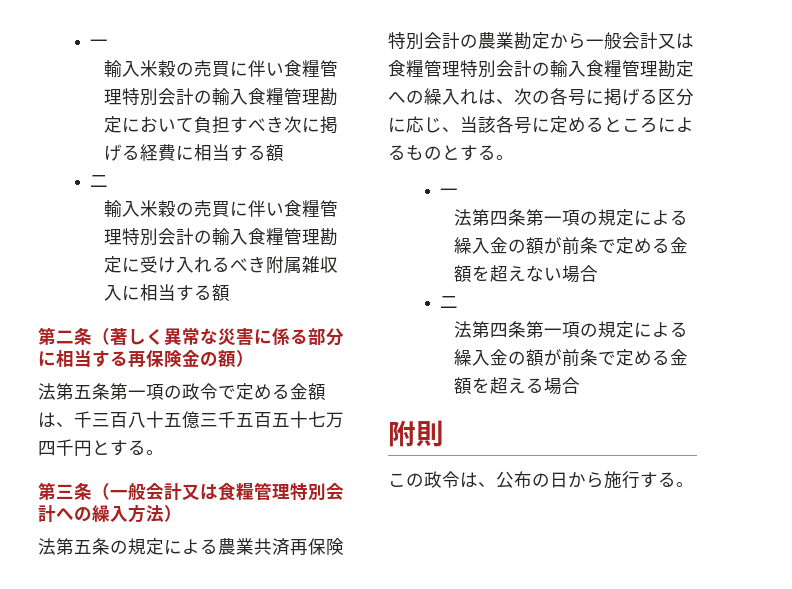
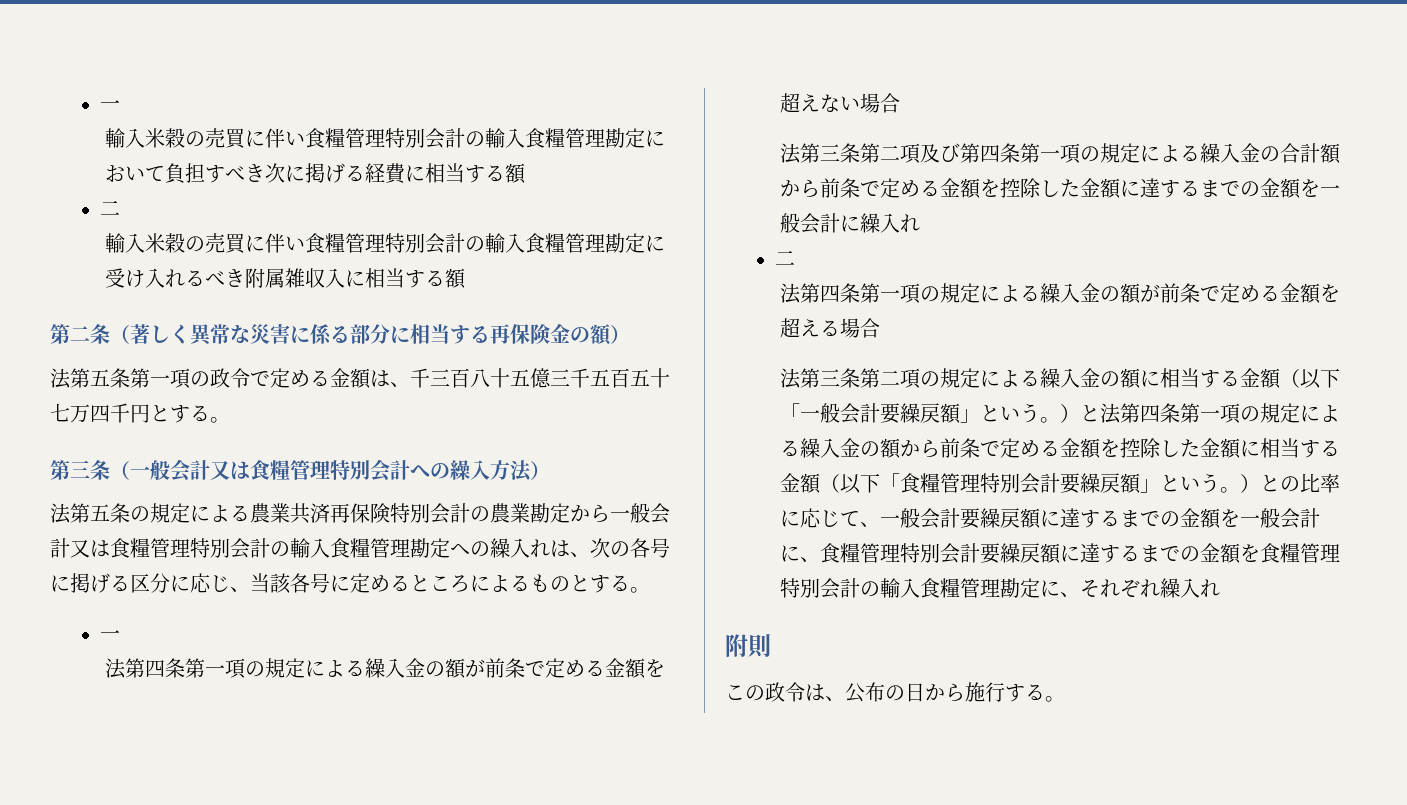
+ 法第三条第二項及び第四条第一項の規定による繰入金の合計額から前条で定める金額を控除した金額に達するまでの金額を一般会計に繰入れ
+ 法第三条第二項の規定による繰入金の額に相当する金額（以下「一般会計要繰戻額」という。）と法第四条第一項の規定による繰入金の額から前条で定める金額を控除した金額に相当する金額（以下「食糧管理特別会計要繰戻額」という。）との比率に応じて、一般会計要繰戻額に達するまでの金額を一般会計に、食糧管理特別会計要繰戻額に達するまでの金額を食糧管理特別会計の輸入食糧管理勘定に、それぞれ繰入れ

